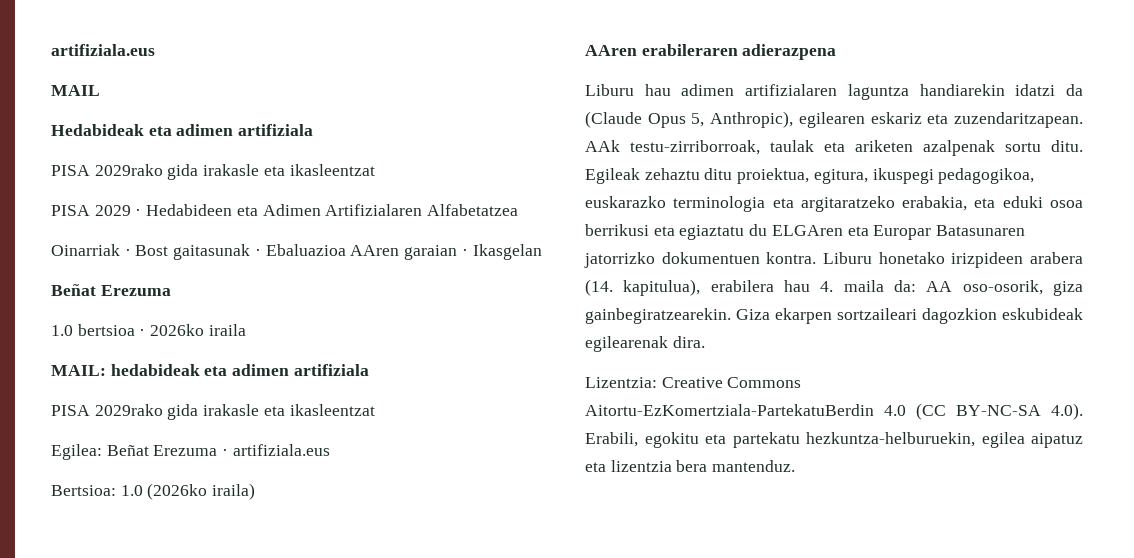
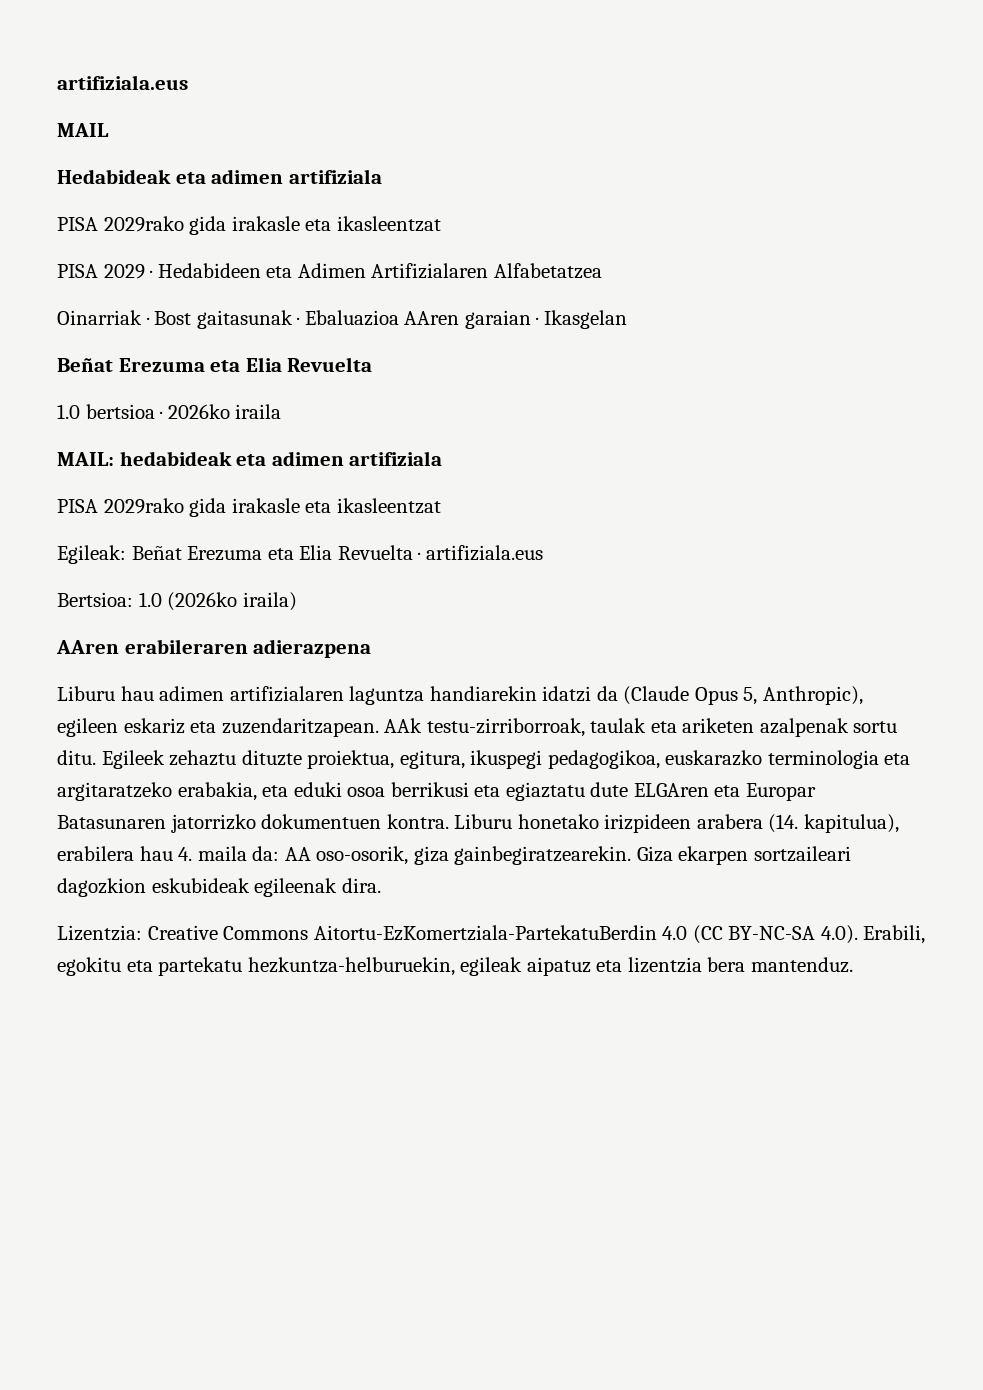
  Oinarriak · Bost gaitasunak · Ebaluazioa AAren garaian · Ikasgelan
- Beñat Erezuma
+ Beñat Erezuma eta Elia Revuelta
- Egilea: Beñat Erezuma · artifiziala.eus
+ Egileak: Beñat Erezuma eta Elia Revuelta · artifiziala.eus
- Liburu hau adimen artifizialaren laguntza handiarekin idatzi da (Claude Opus 5, Anthropic), egilearen eskariz eta zuzendaritzapean.
+ Liburu hau adimen artifizialaren laguntza handiarekin idatzi da (Claude Opus 5, Anthropic), egileen eskariz eta zuzendaritzapean.
- Egileak zehaztu ditu proiektua, egitura, ikuspegi pedagogikoa, euskarazko terminologia eta argitaratzeko erabakia, eta eduki osoa berrikusi eta egiaztatu du ELGAren eta Europar Batasunaren jatorrizko dokumentuen kontra.
+ Egileek zehaztu dituzte proiektua, egitura, ikuspegi pedagogikoa, euskarazko terminologia eta argitaratzeko erabakia, eta eduki osoa berrikusi eta egiaztatu dute ELGAren eta Europar Batasunaren jatorrizko dokumentuen kontra.
- Giza ekarpen sortzaileari dagozkion eskubideak egilearenak dira.
+ Giza ekarpen sortzaileari dagozkion eskubideak egileenak dira.
- Lizentzia: Creative Commons Aitortu-EzKomertziala-PartekatuBerdin 4.0 (CC BY-NC-SA 4.0). Erabili, egokitu eta partekatu hezkuntza-helburuekin, egilea aipatuz eta lizentzia bera mantenduz.
+ Lizentzia: Creative Commons Aitortu-EzKomertziala-PartekatuBerdin 4.0 (CC BY-NC-SA 4.0). Erabili, egokitu eta partekatu hezkuntza-helburuekin, egileak aipatuz eta lizentzia bera mantenduz.

